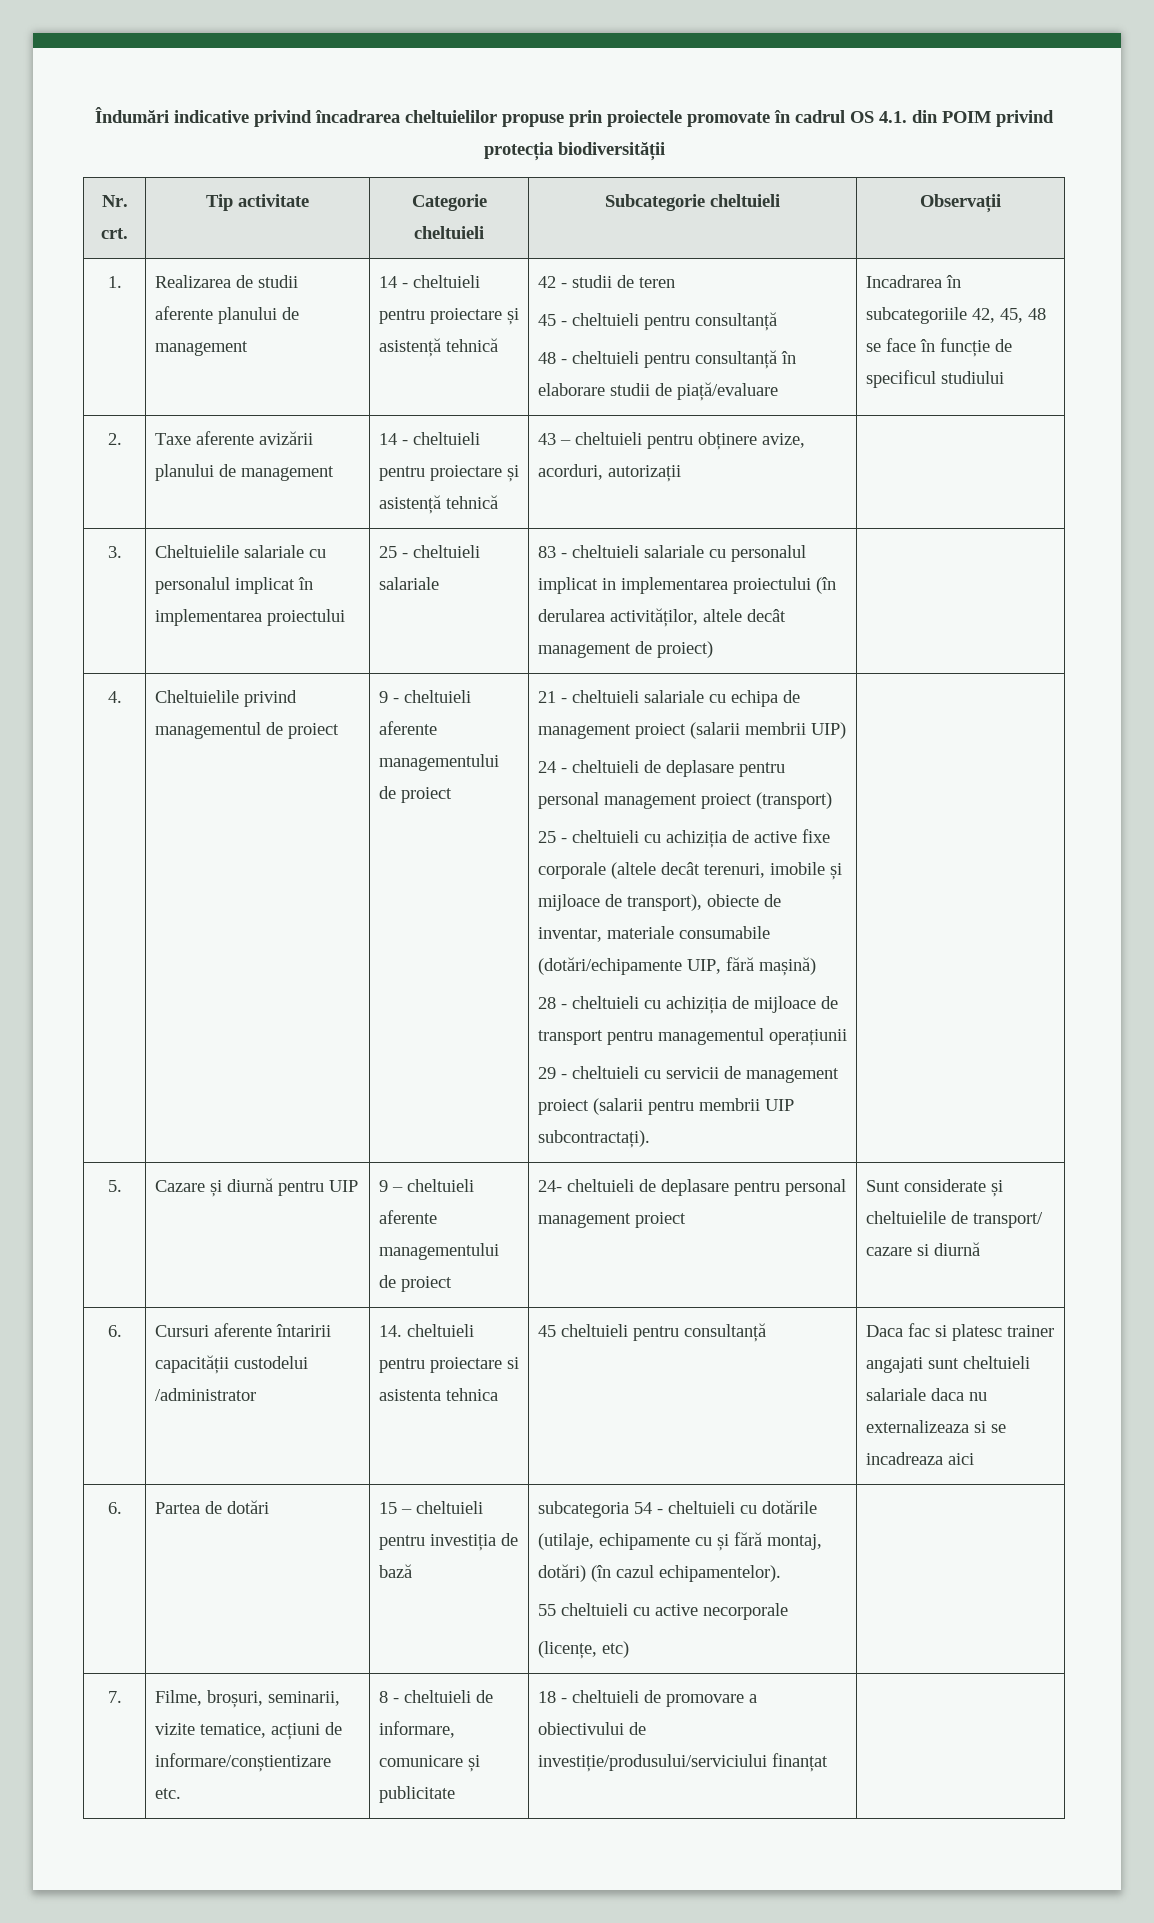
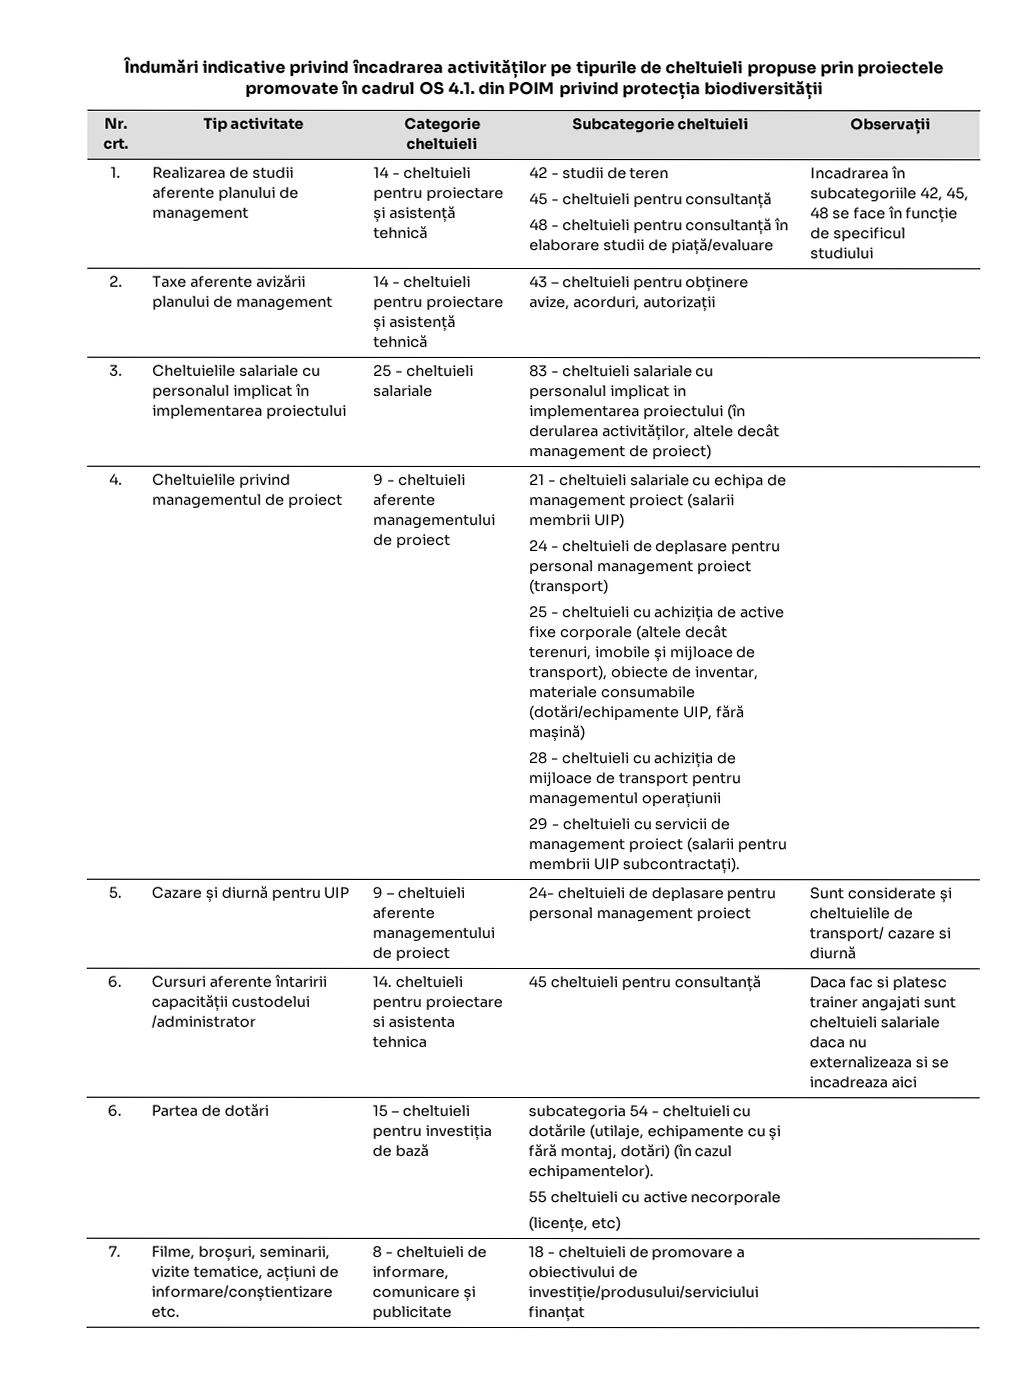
- Îndumări indicative privind încadrarea cheltuielilor propuse prin proiectele promovate în cadrul OS 4.1. din POIM privind protecția biodiversității
+ Îndumări indicative privind încadrarea activităților pe tipurile de cheltuieli propuse prin proiectele promovate în cadrul OS 4.1. din POIM privind protecția biodiversității

